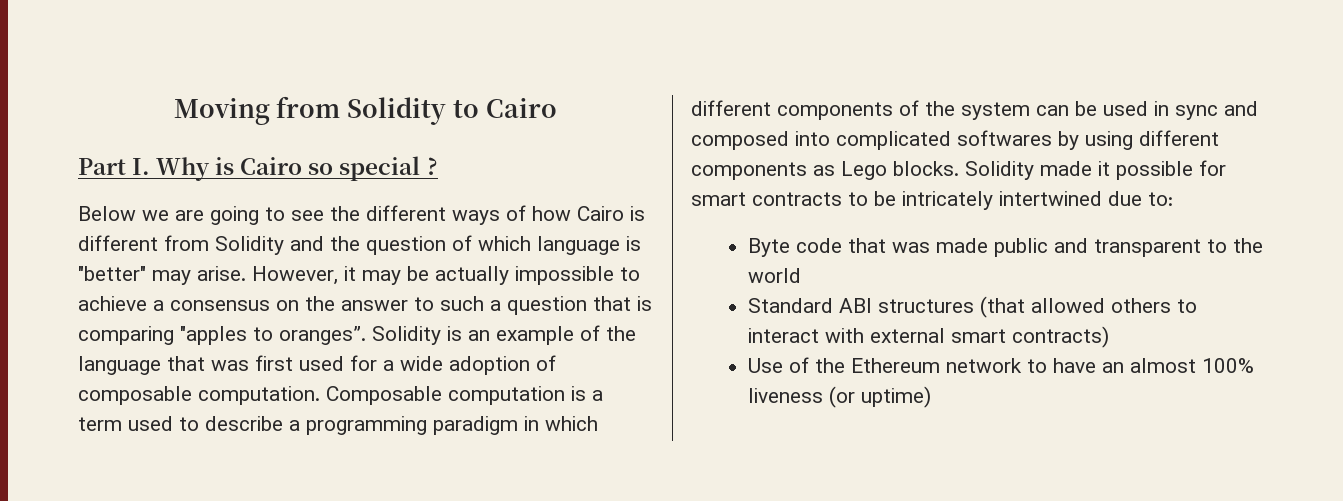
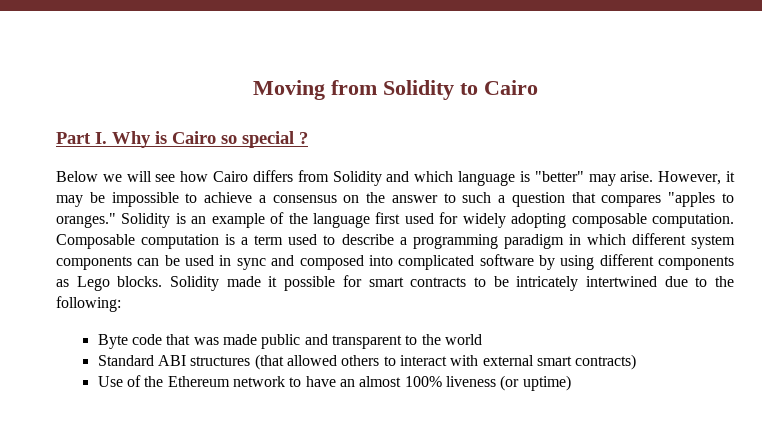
- Below we are going to see the different ways of how Cairo is different from Solidity and the question of which language is "better" may arise.
+ Below we will see how Cairo differs from Solidity and which language is "better" may arise.
- However, it may be actually impossible to achieve a consensus on the answer to such a question that is comparing "apples to oranges”.
+ However, it may be impossible to achieve a consensus on the answer to such a question that compares "apples to oranges."
- Solidity is an example of the language that was first used for a wide adoption of composable computation.
+ Solidity is an example of the language first used for widely adopting composable computation.
- Composable computation is a term used to describe a programming paradigm in which different components of the system can be used in sync and composed into complicated softwares by using different components as Lego blocks.
+ Composable computation is a term used to describe a programming paradigm in which different system components can be used in sync and composed into complicated software by using different components as Lego blocks.
- Solidity made it possible for smart contracts to be intricately intertwined due to:
+ Solidity made it possible for smart contracts to be intricately intertwined due to the following:

